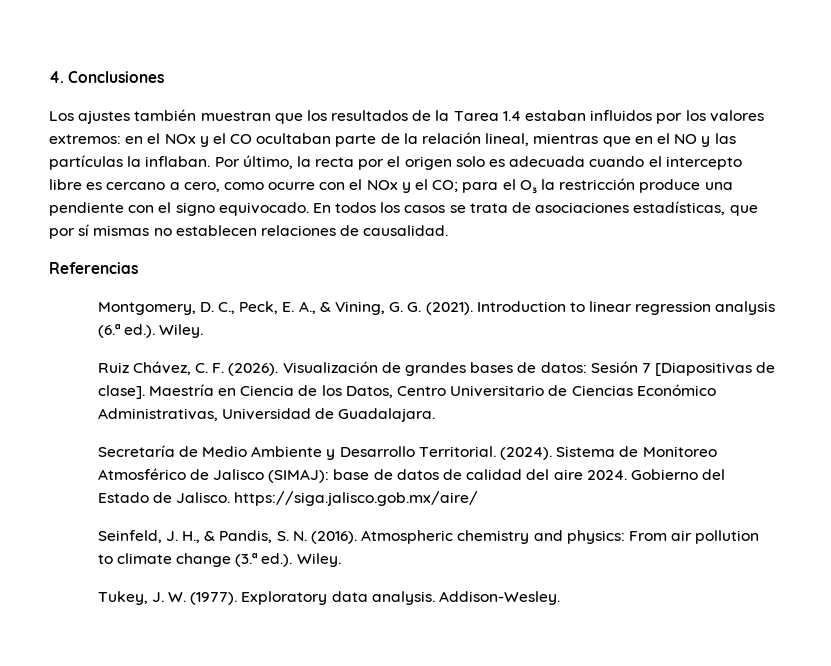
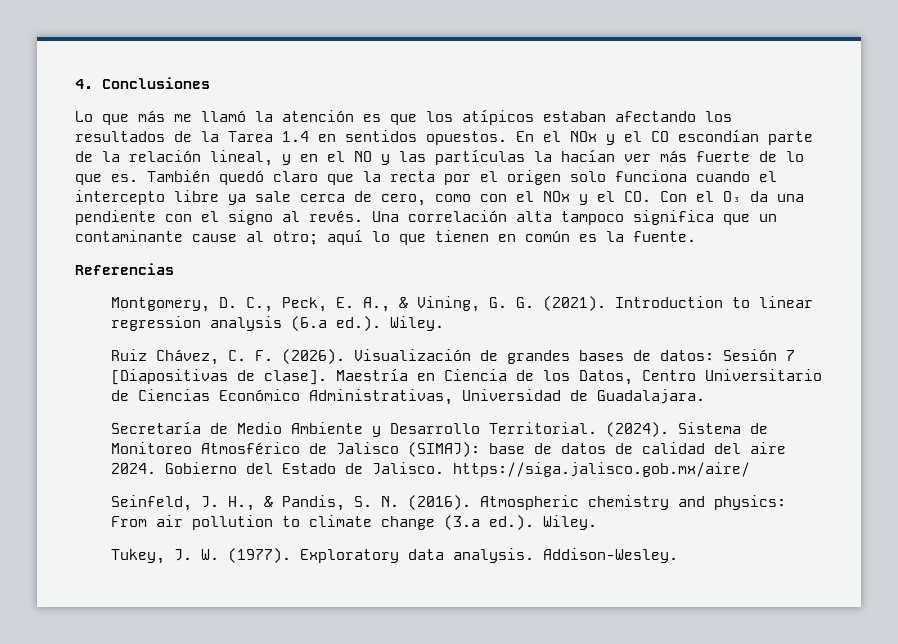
- Los ajustes también muestran que los resultados de la Tarea 1.4 estaban influidos por los valores extremos: en el NOx y el CO ocultaban parte de la relación lineal, mientras que en el NO y las partículas la inflaban. Por último, la recta por el origen solo es adecuada cuando el intercepto libre es cercano a cero, como ocurre con el NOx y el CO; para el O₃ la restricción produce una pendiente con el signo equivocado. En todos los casos se trata de asociaciones estadísticas, que por sí mismas no establecen relaciones de causalidad.
+ Lo que más me llamó la atención es que los atípicos estaban afectando los resultados de la Tarea 1.4 en sentidos opuestos. En el NOx y el CO escondían parte de la relación lineal, y en el NO y las partículas la hacían ver más fuerte de lo que es. También quedó claro que la recta por el origen solo funciona cuando el intercepto libre ya sale cerca de cero, como con el NOx y el CO. Con el O₃ da una pendiente con el signo al revés. Una correlación alta tampoco significa que un contaminante cause al otro; aquí lo que tienen en común es la fuente.

